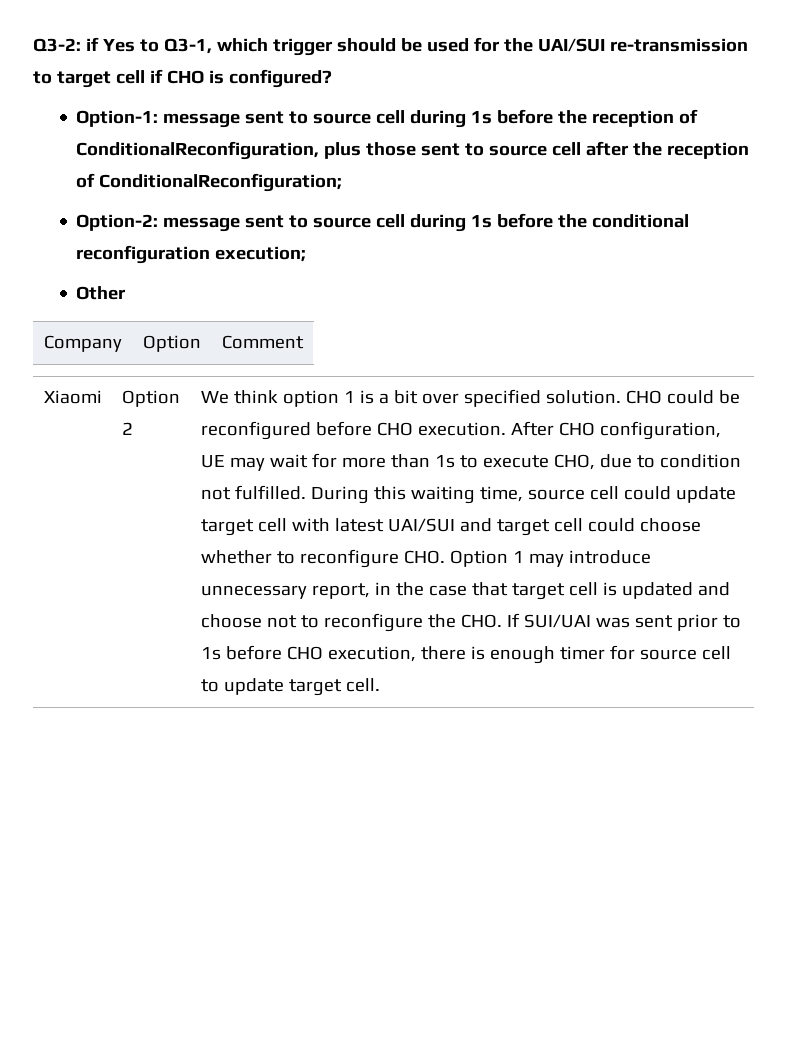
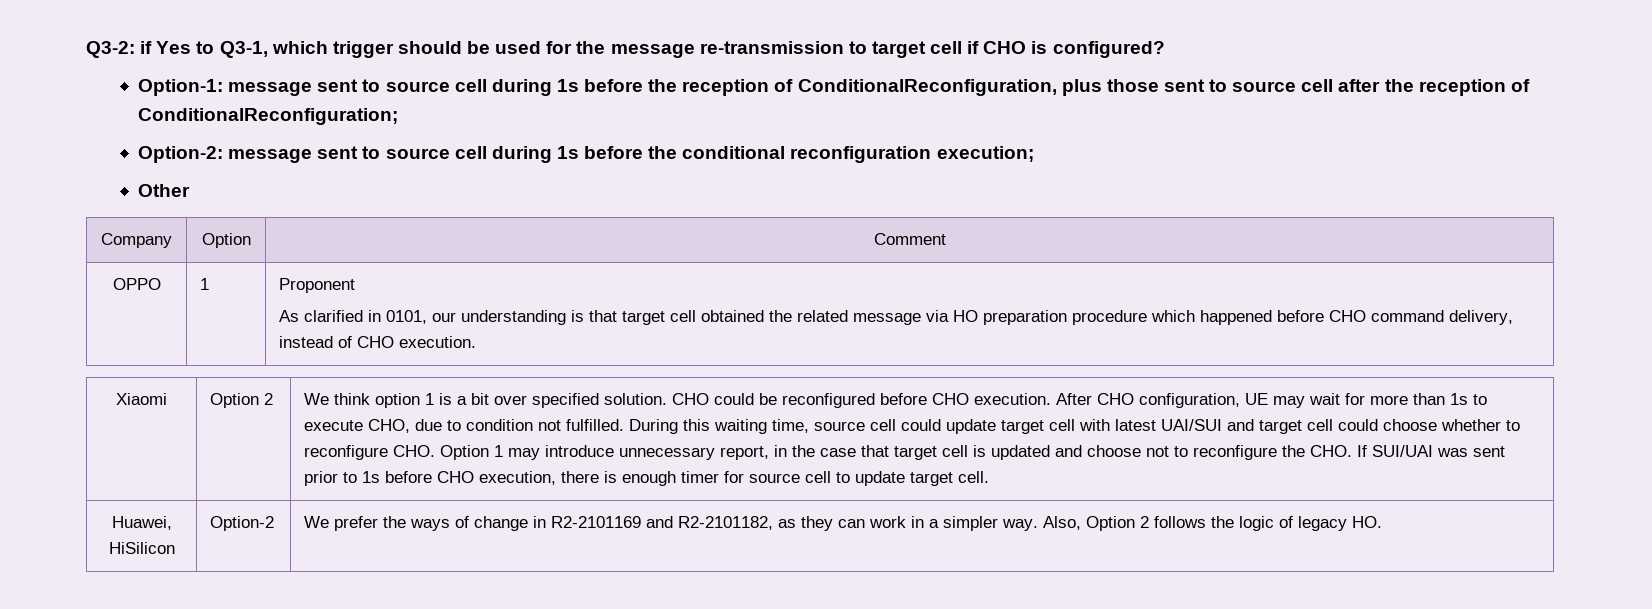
- Q3-2: if Yes to Q3-1, which trigger should be used for the UAI/SUI re-transmission to target cell if CHO is configured?
+ Q3-2: if Yes to Q3-1, which trigger should be used for the message re-transmission to target cell if CHO is configured?
+ OPPO | 1 | Proponent
+ As clarified in 0101, our understanding is that target cell obtained the related message via HO preparation procedure which happened before CHO command delivery, instead of CHO execution.
+ Huawei, HiSilicon | Option-2 | We prefer the ways of change in R2-2101169 and R2-2101182, as they can work in a simpler way. Also, Option 2 follows the logic of legacy HO.

